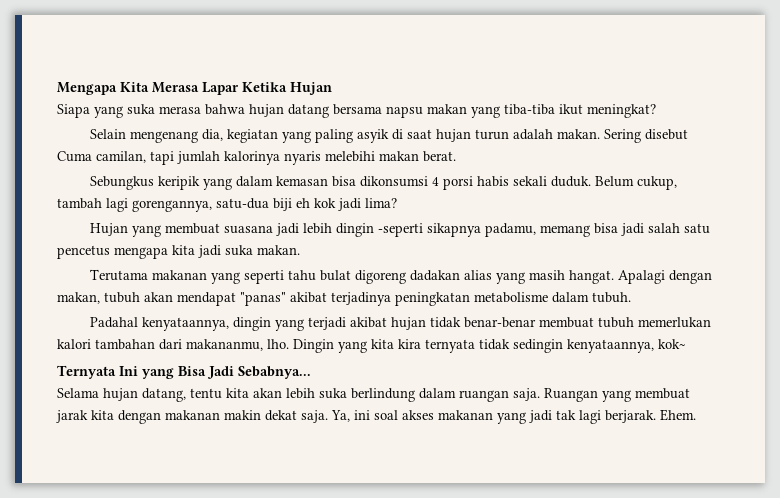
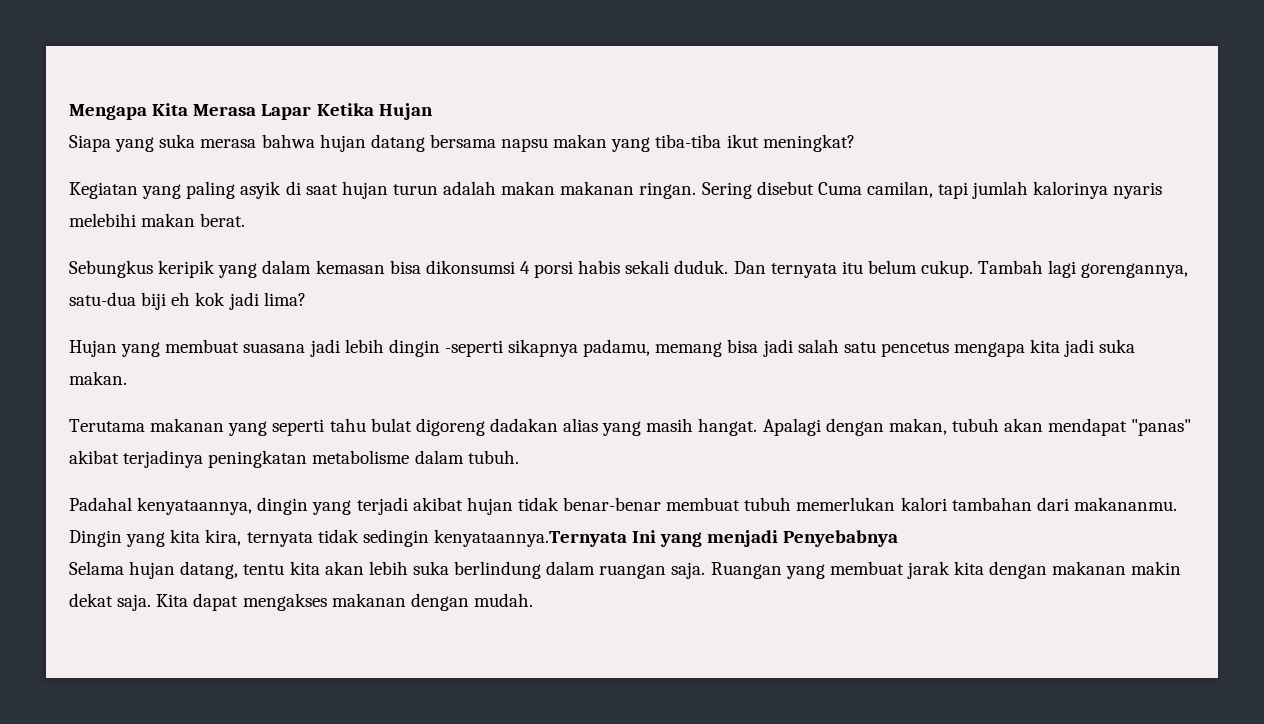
- Selain mengenang dia, kegiatan yang paling asyik di saat hujan turun adalah makan.
+ Kegiatan yang paling asyik di saat hujan turun adalah makan makanan ringan.
- Belum cukup, tambah lagi gorengannya, satu-dua biji eh kok jadi lima?
+ Dan ternyata itu belum cukup. Tambah lagi gorengannya, satu-dua biji eh kok jadi lima?
- Padahal kenyataannya, dingin yang terjadi akibat hujan tidak benar-benar membuat tubuh memerlukan kalori tambahan dari makananmu, lho.
+ Padahal kenyataannya, dingin yang terjadi akibat hujan tidak benar-benar membuat tubuh memerlukan kalori tambahan dari makananmu.
- Dingin yang kita kira ternyata tidak sedingin kenyataannya, kok~
- Ternyata Ini yang Bisa Jadi Sebabnya...
+ Dingin yang kita kira, ternyata tidak sedingin kenyataannya.Ternyata Ini yang menjadi Penyebabnya
- Ya, ini soal akses makanan yang jadi tak lagi berjarak. Ehem.
+ Kita dapat mengakses makanan dengan mudah.

